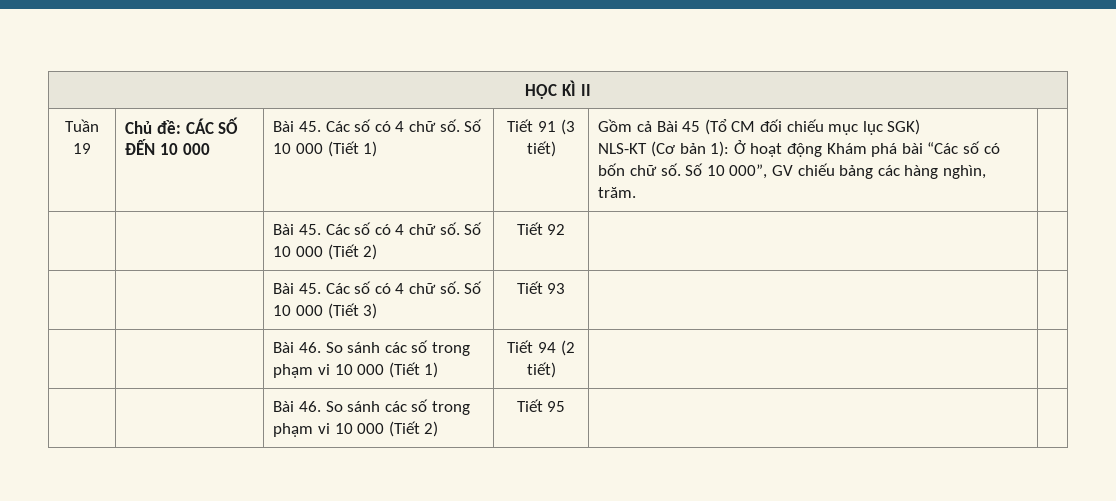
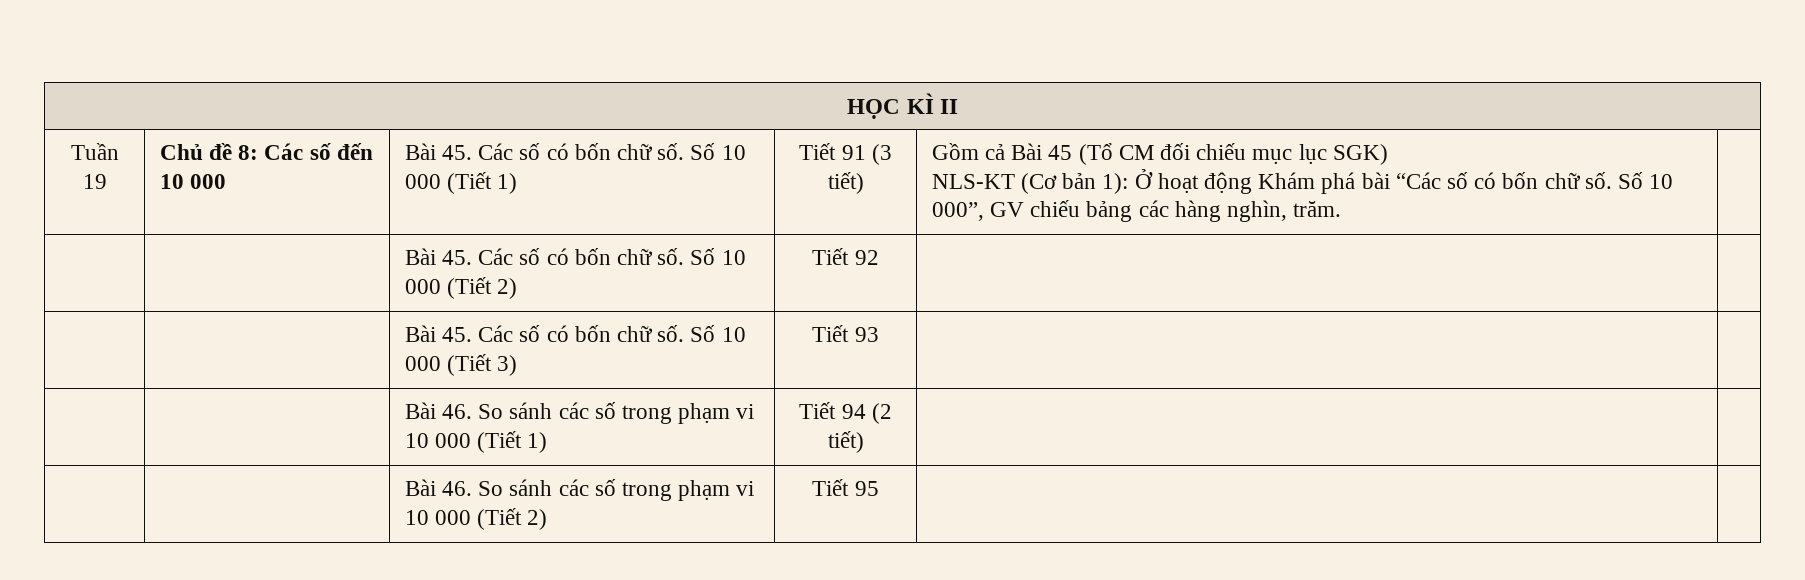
- Chủ đề: CÁC SỐ ĐẾN 10 000 | Bài 45. Các số có 4 chữ số.
+ Chủ đề 8: Các số đến 10 000 | Bài 45. Các số có bốn chữ số.
- | | Bài 45. Các số có 4 chữ số. Số 10 000 (Tiết 2) | Tiết 92 | |
+ | | Bài 45. Các số có bốn chữ số. Số 10 000 (Tiết 2) | Tiết 92 | |
- | | Bài 45. Các số có 4 chữ số. Số 10 000 (Tiết 3) | Tiết 93 | |
+ | | Bài 45. Các số có bốn chữ số. Số 10 000 (Tiết 3) | Tiết 93 | |

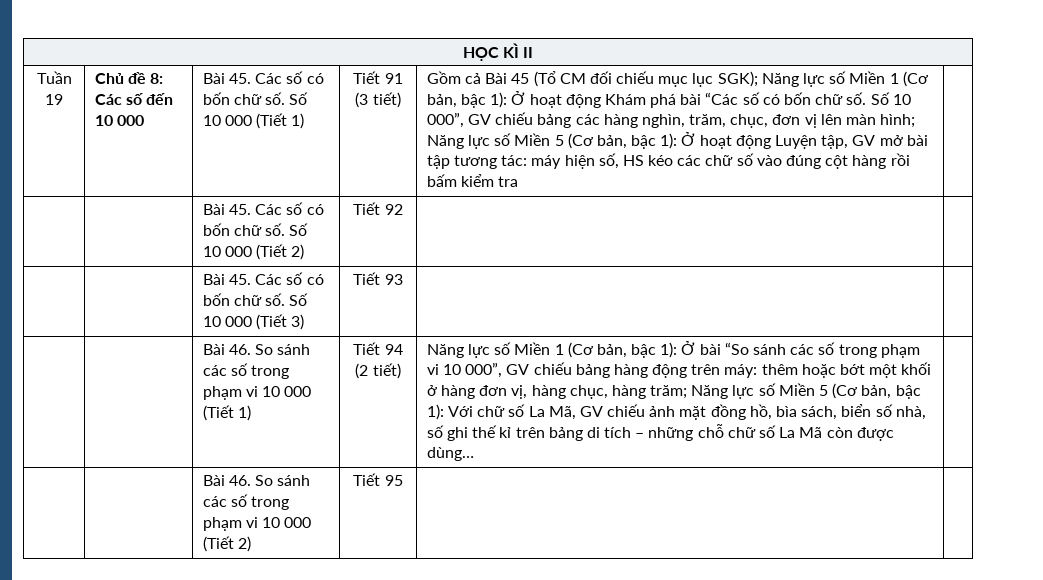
- Gồm cả Bài 45 (Tổ CM đối chiếu mục lục SGK)
- NLS-KT (Cơ bản 1): Ở hoạt động Khám phá bài “Các số có bốn chữ số.
+ Gồm cả Bài 45 (Tổ CM đối chiếu mục lục SGK); Năng lực số Miền 1 (Cơ bản, bậc 1): Ở hoạt động Khám phá bài “Các số có bốn chữ số.
- Số 10 000”, GV chiếu bảng các hàng nghìn, trăm.
+ Số 10 000”, GV chiếu bảng các hàng nghìn, trăm, chục, đơn vị lên màn hình; Năng lực số Miền 5 (Cơ bản, bậc 1): Ở hoạt động Luyện tập, GV mở bài tập tương tác: máy hiện số, HS kéo các chữ số vào đúng cột hàng rồi bấm kiểm tra
+ Năng lực số Miền 1 (Cơ bản, bậc 1): Ở bài “So sánh các số trong phạm vi 10 000”, GV chiếu bảng hàng động trên máy: thêm hoặc bớt một khối ở hàng đơn vị, hàng chục, hàng trăm; Năng lực số Miền 5 (Cơ bản, bậc 1): Với chữ số La Mã, GV chiếu ảnh mặt đồng hồ, bìa sách, biển số nhà, số ghi thế kỉ trên bảng di tích – những chỗ chữ số La Mã còn được dùng…

